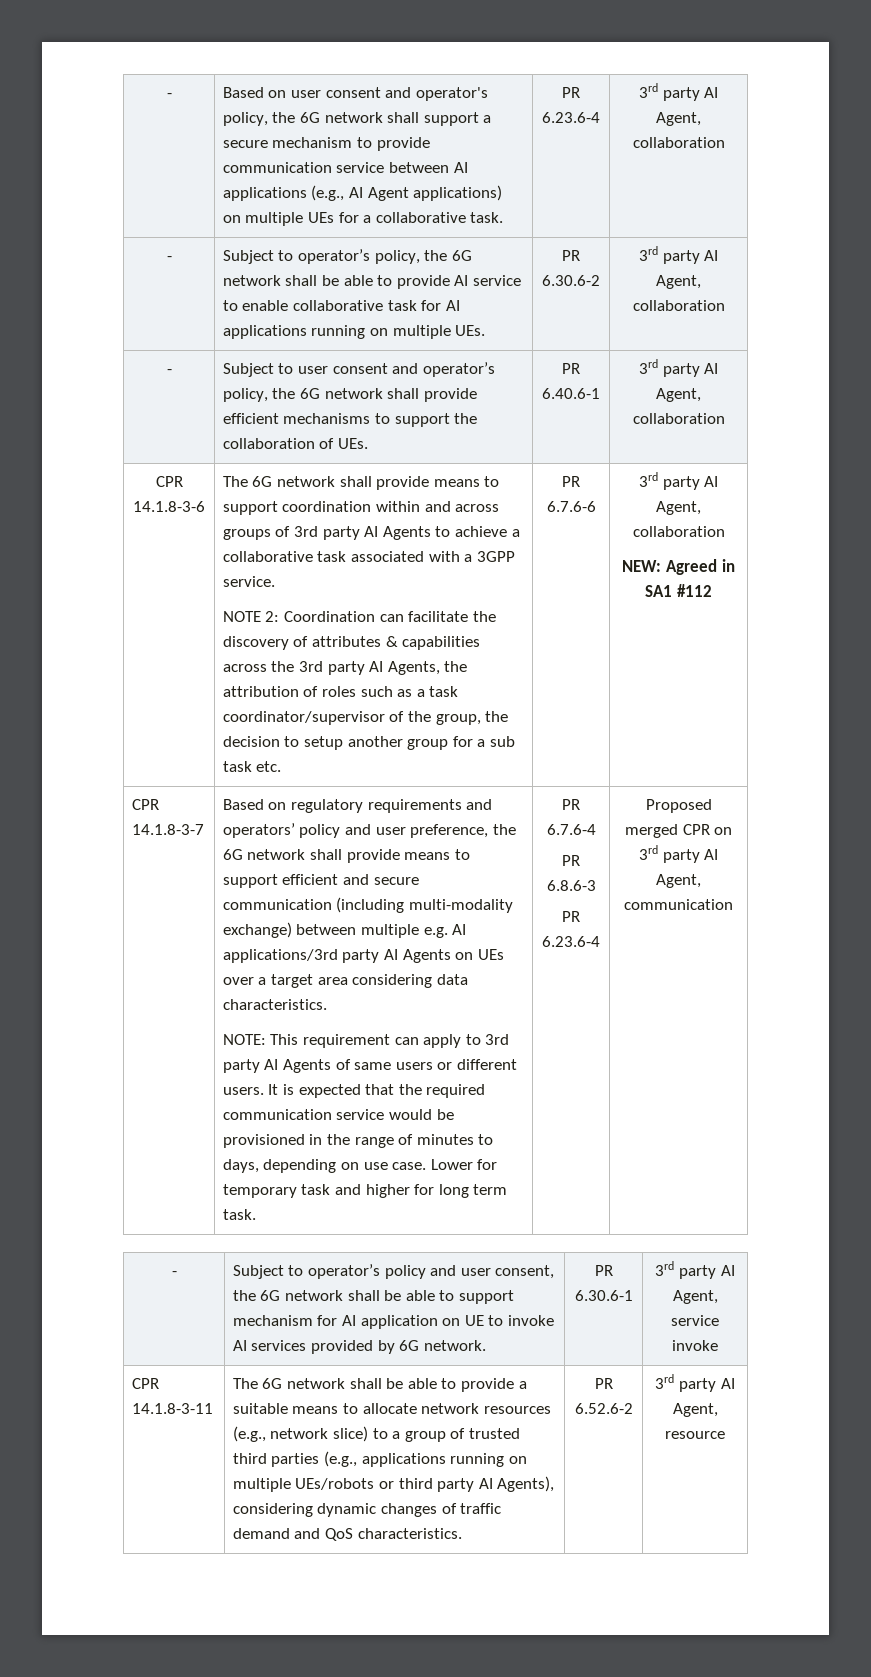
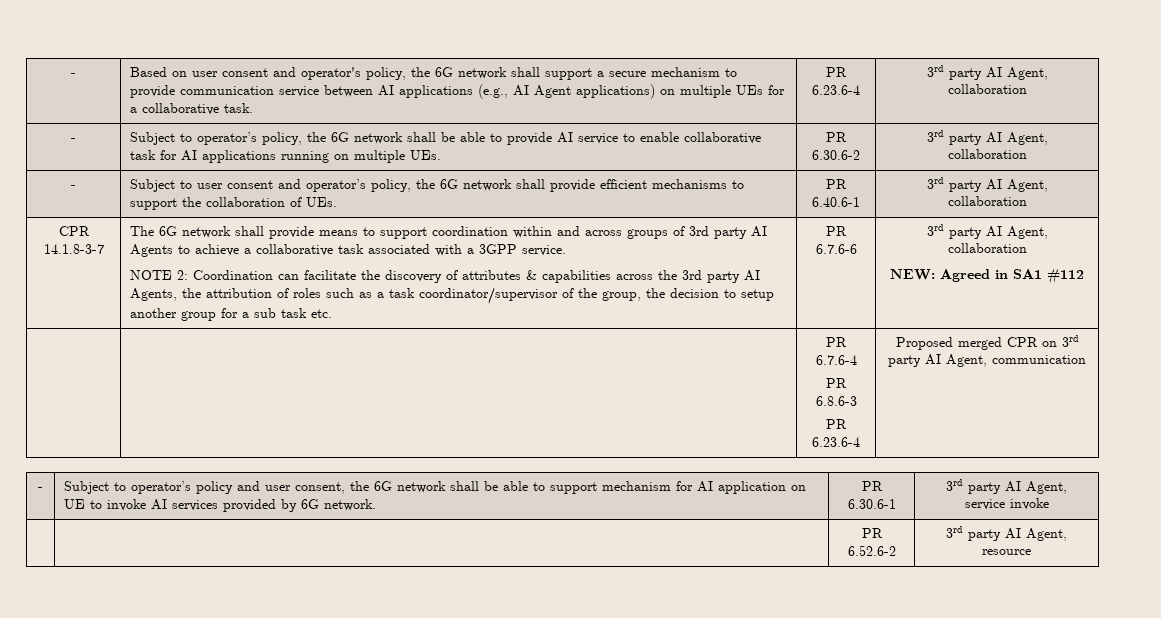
- CPR 14.1.8-3-6
+ CPR 14.1.8-3-7
- CPR 14.1.8-3-7 | Based on regulatory requirements and operators’ policy and user preference, the 6G network shall provide means to support efficient and secure communication (including multi-modality exchange) between multiple e.g. AI applications/3rd party AI Agents on UEs over a target area considering data characteristics.
- NOTE: This requirement can apply to 3rd party AI Agents of same users or different users. It is expected that the required communication service would be provisioned in the range of minutes to days, depending on use case. Lower for temporary task and higher for long term task.
- CPR 14.1.8-3-11 | The 6G network shall be able to provide a suitable means to allocate network resources (e.g., network slice) to a group of trusted third parties (e.g., applications running on multiple UEs/robots or third party AI Agents), considering dynamic changes of traffic demand and QoS characteristics.

